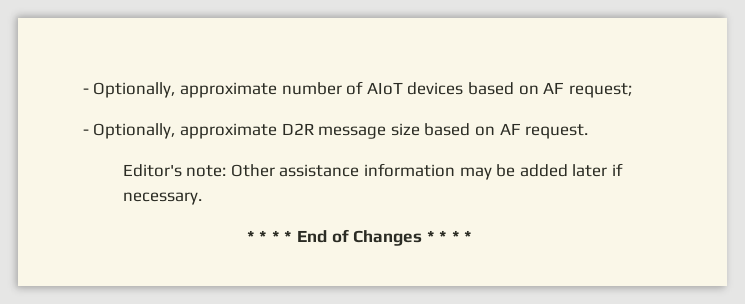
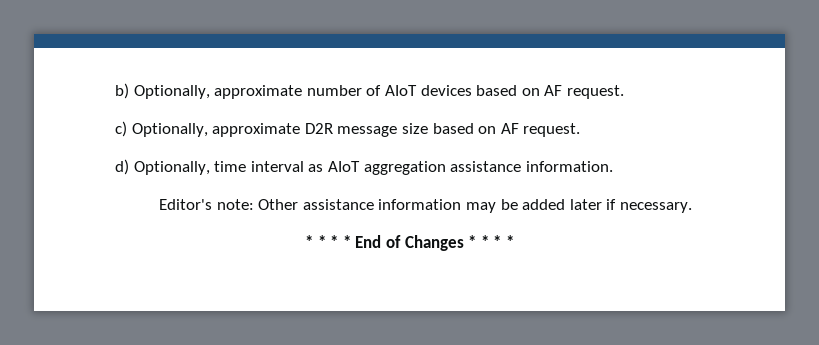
- - Optionally, approximate number of AIoT devices based on AF request;
- - Optionally, approximate D2R message size based on AF request.
+ b) Optionally, approximate number of AIoT devices based on AF request.
+ c) Optionally, approximate D2R message size based on AF request.
+ d) Optionally, time interval as AIoT aggregation assistance information.

